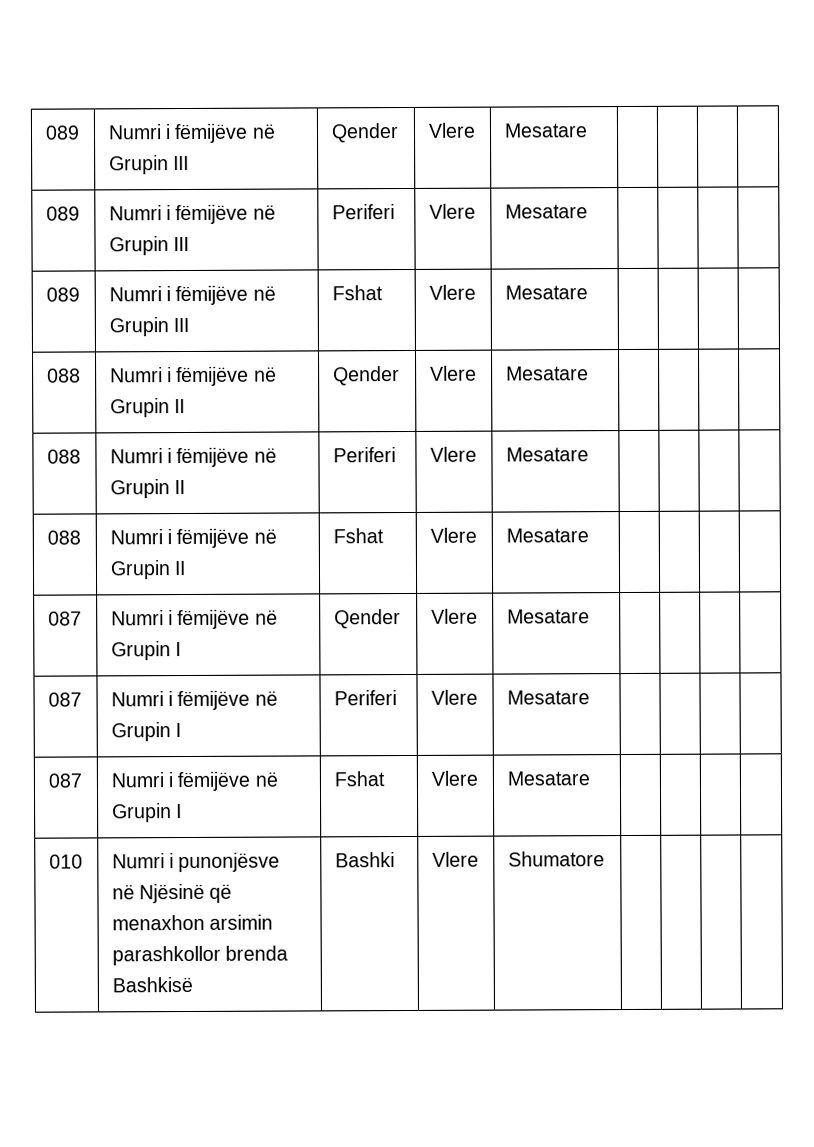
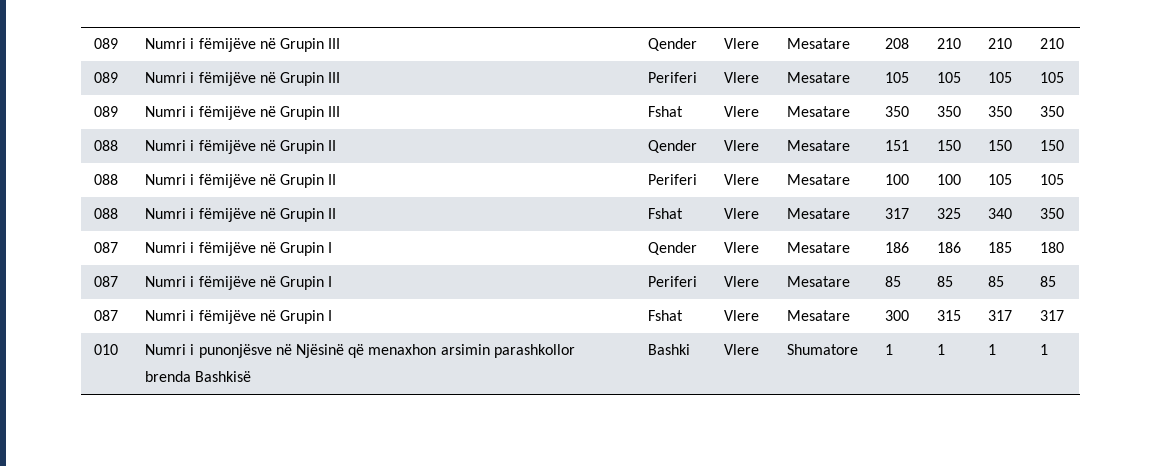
- 089 | Numri i fëmijëve në Grupin III | Qender | Vlere | Mesatare | | | |
+ 089 | Numri i fëmijëve në Grupin III | Qender | Vlere | Mesatare | 208 | 210 | 210 | 210
- 089 | Numri i fëmijëve në Grupin III | Periferi | Vlere | Mesatare | | | |
+ 089 | Numri i fëmijëve në Grupin III | Periferi | Vlere | Mesatare | 105 | 105 | 105 | 105
- 089 | Numri i fëmijëve në Grupin III | Fshat | Vlere | Mesatare | | | |
+ 089 | Numri i fëmijëve në Grupin III | Fshat | Vlere | Mesatare | 350 | 350 | 350 | 350
- 088 | Numri i fëmijëve në Grupin II | Qender | Vlere | Mesatare | | | |
+ 088 | Numri i fëmijëve në Grupin II | Qender | Vlere | Mesatare | 151 | 150 | 150 | 150
- 088 | Numri i fëmijëve në Grupin II | Periferi | Vlere | Mesatare | | | |
+ 088 | Numri i fëmijëve në Grupin II | Periferi | Vlere | Mesatare | 100 | 100 | 105 | 105
- 088 | Numri i fëmijëve në Grupin II | Fshat | Vlere | Mesatare | | | |
+ 088 | Numri i fëmijëve në Grupin II | Fshat | Vlere | Mesatare | 317 | 325 | 340 | 350
- 087 | Numri i fëmijëve në Grupin I | Qender | Vlere | Mesatare | | | |
+ 087 | Numri i fëmijëve në Grupin I | Qender | Vlere | Mesatare | 186 | 186 | 185 | 180
- 087 | Numri i fëmijëve në Grupin I | Periferi | Vlere | Mesatare | | | |
+ 087 | Numri i fëmijëve në Grupin I | Periferi | Vlere | Mesatare | 85 | 85 | 85 | 85
- 087 | Numri i fëmijëve në Grupin I | Fshat | Vlere | Mesatare | | | |
+ 087 | Numri i fëmijëve në Grupin I | Fshat | Vlere | Mesatare | 300 | 315 | 317 | 317
- 010 | Numri i punonjësve në Njësinë që menaxhon arsimin parashkollor brenda Bashkisë | Bashki | Vlere | Shumatore | | | |
+ 010 | Numri i punonjësve në Njësinë që menaxhon arsimin parashkollor brenda Bashkisë | Bashki | Vlere | Shumatore | 1 | 1 | 1 | 1

